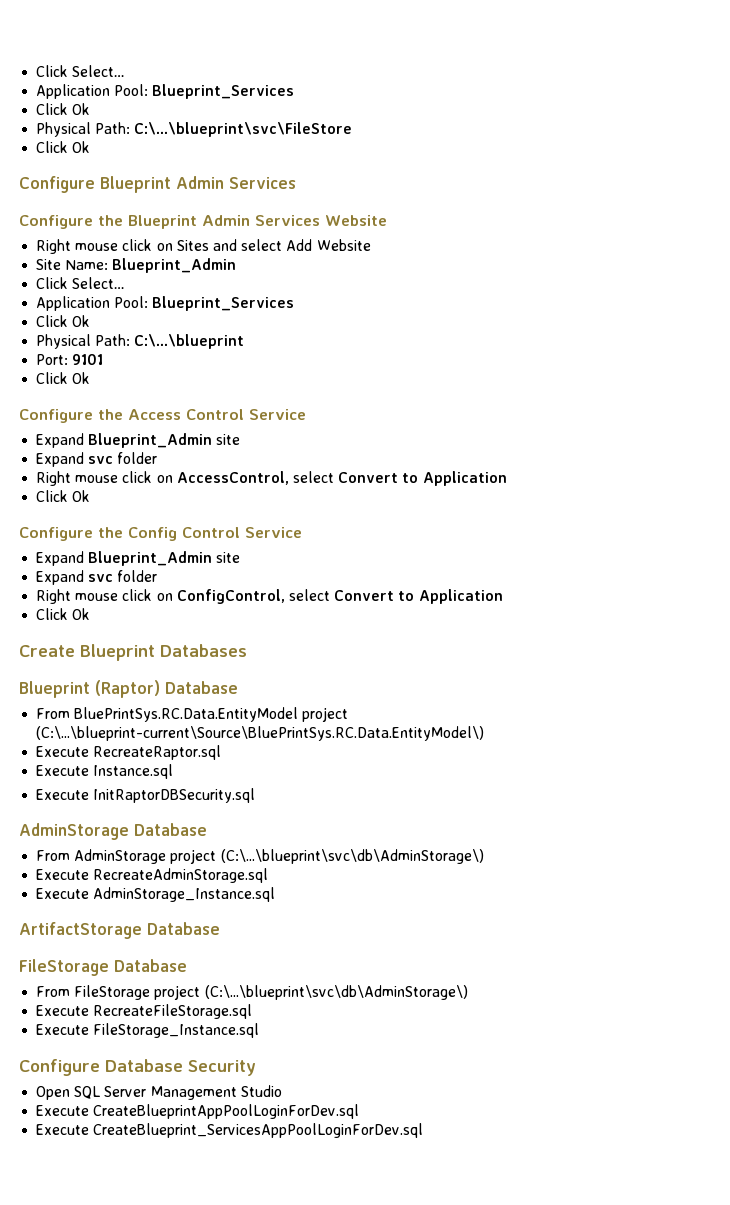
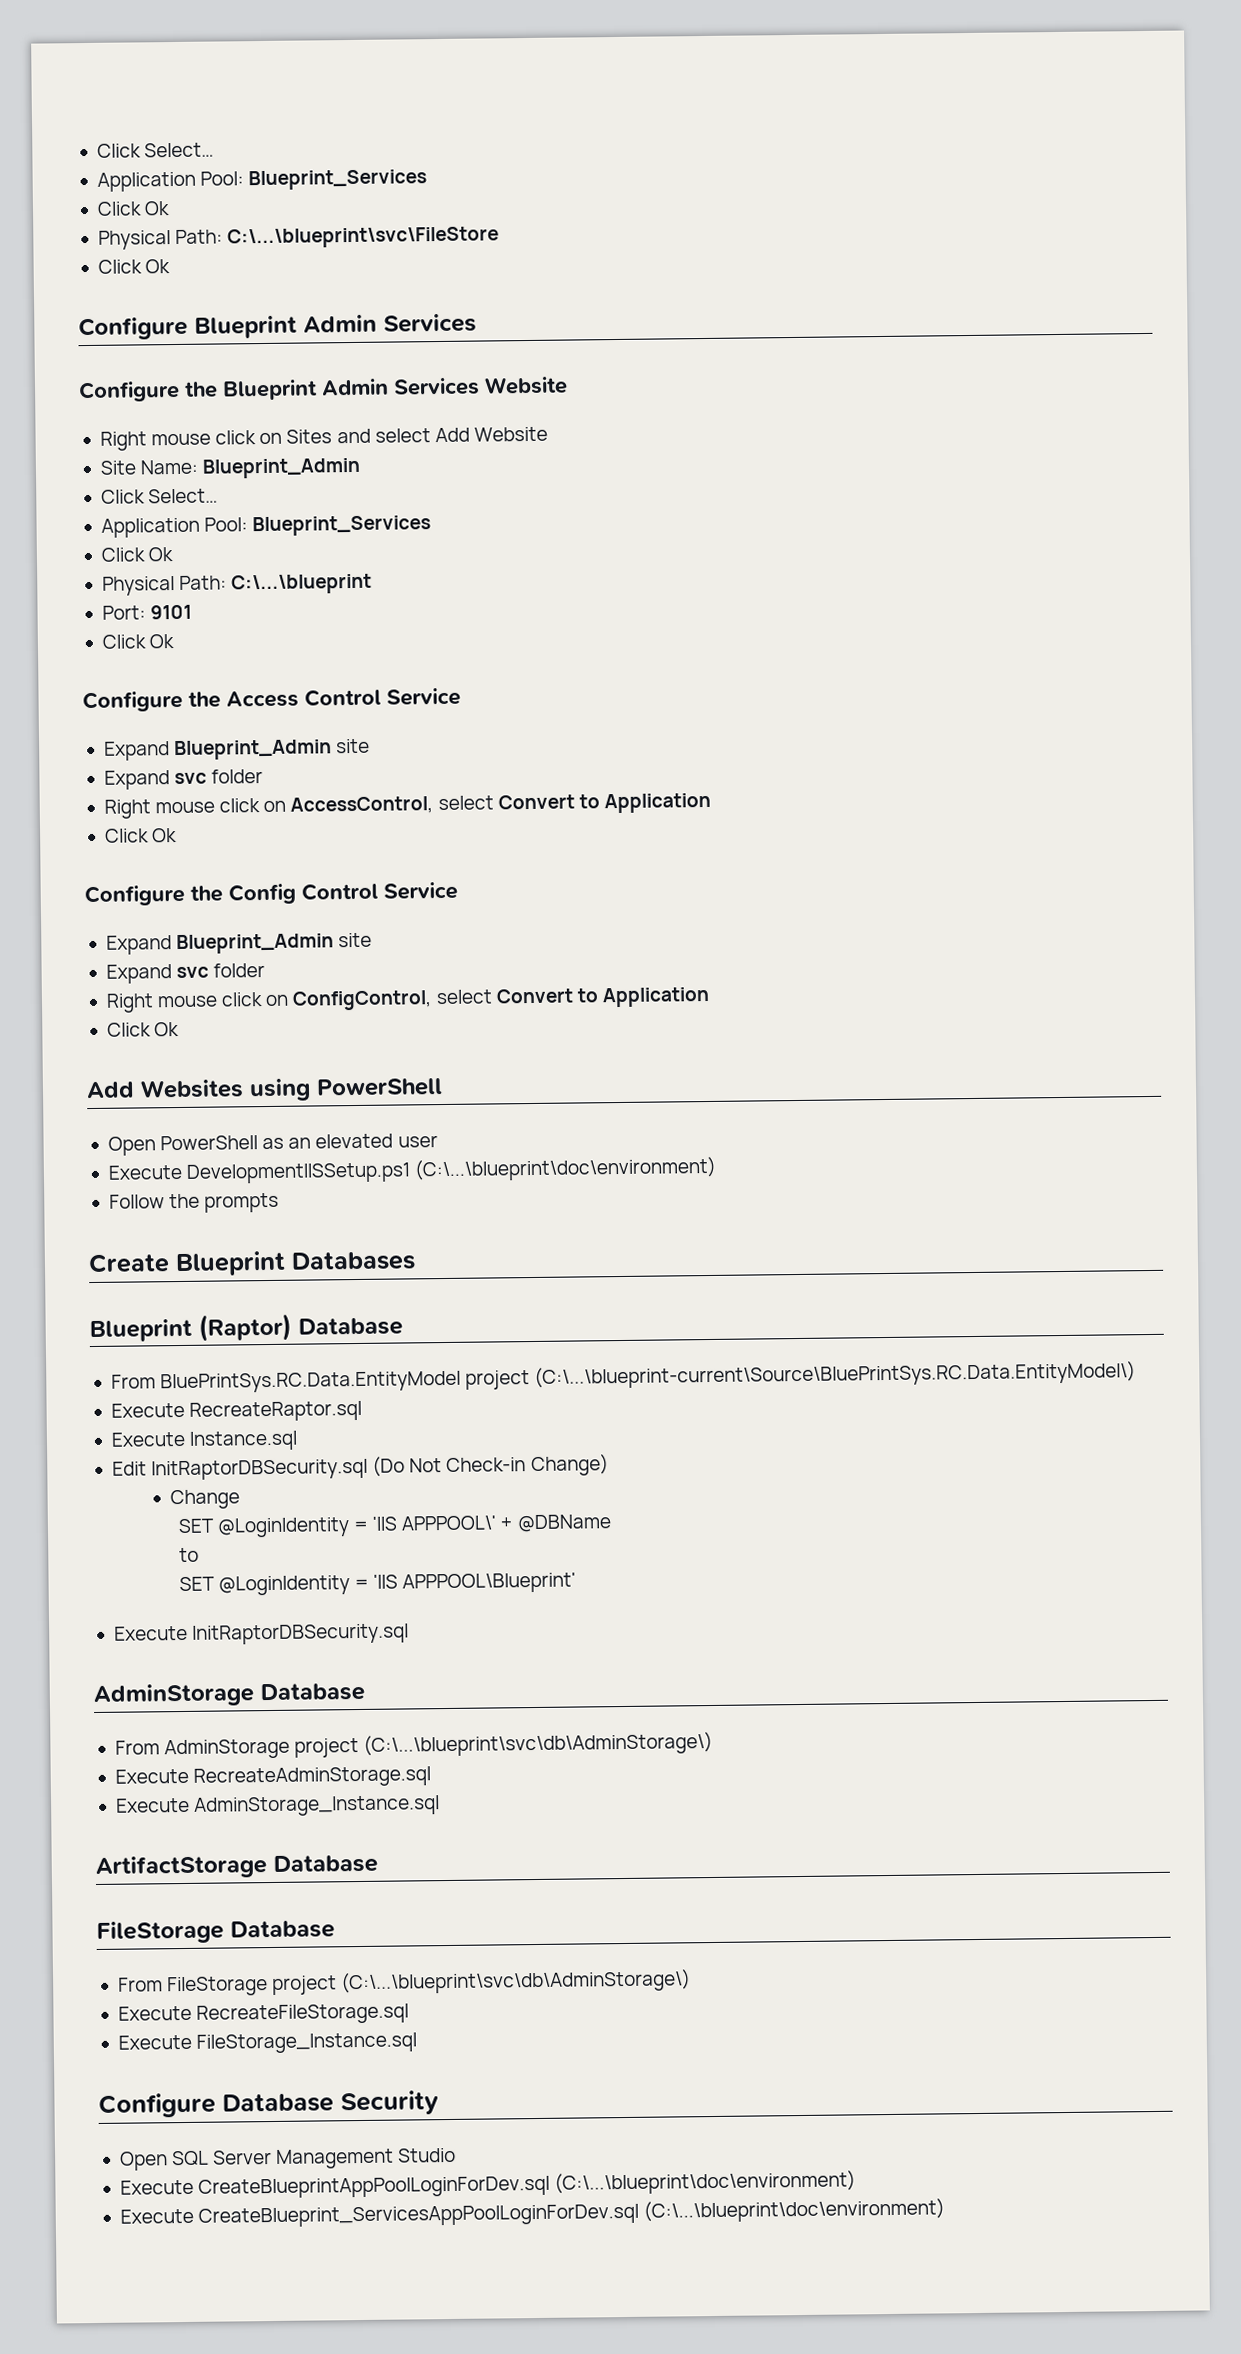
+ Add Websites using PowerShell
+ Open PowerShell as an elevated user
+ Execute DevelopmentIISSetup.ps1 (C:\...\blueprint\doc\environment)
+ Follow the prompts
+ Edit InitRaptorDBSecurity.sql (Do Not Check-in Change)
+ Change
+ SET @LoginIdentity = 'IIS APPPOOL\' + @DBName
+ to
+ SET @LoginIdentity = 'IIS APPPOOL\Blueprint'
- Execute CreateBlueprintAppPoolLoginForDev.sql
+ Execute CreateBlueprintAppPoolLoginForDev.sql (C:\...\blueprint\doc\environment)
- Execute CreateBlueprint_ServicesAppPoolLoginForDev.sql
+ Execute CreateBlueprint_ServicesAppPoolLoginForDev.sql (C:\...\blueprint\doc\environment)

